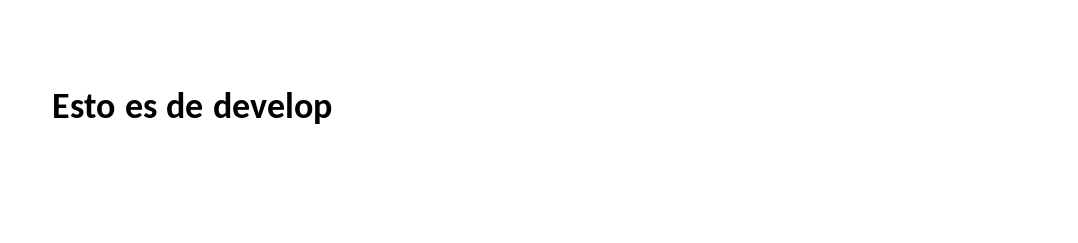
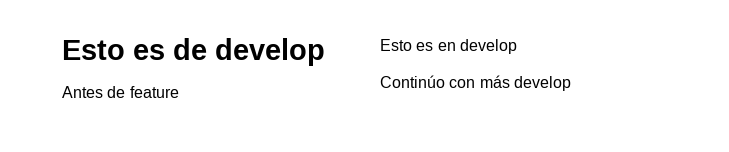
+ Antes de feature
+ Esto es en develop
+ Continúo con más develop

